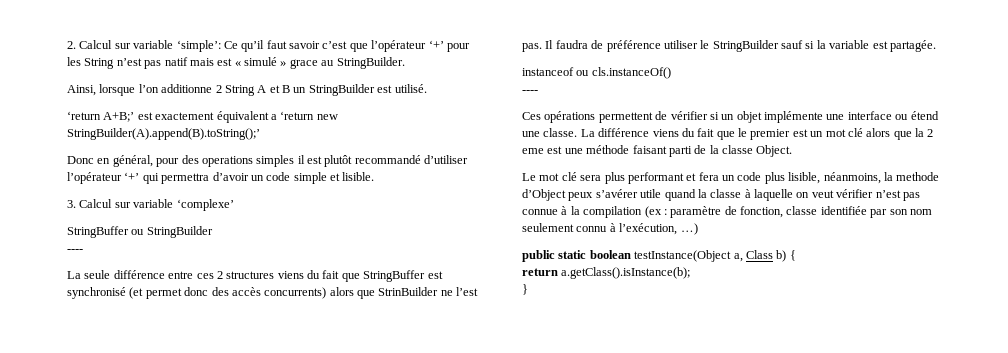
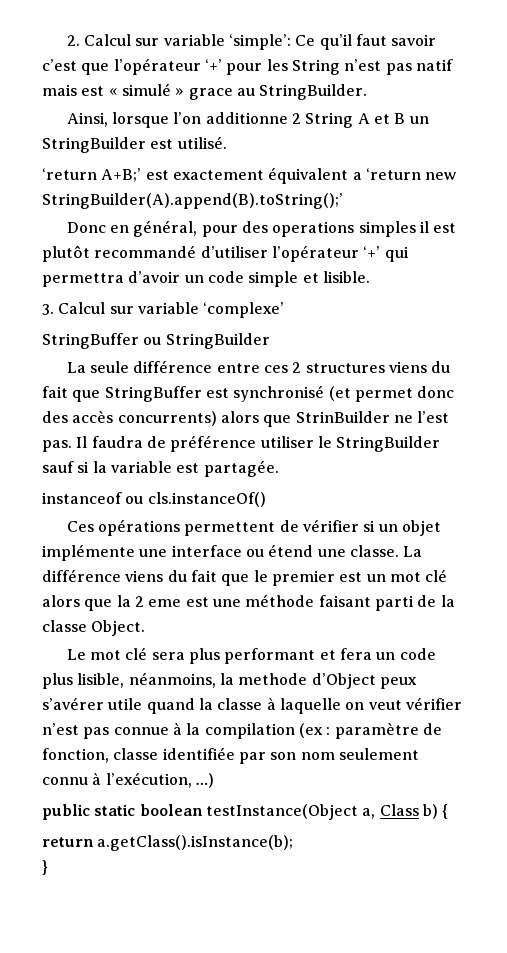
  StringBuffer ou StringBuilder
- ----
  instanceof ou cls.instanceOf()
- ----

